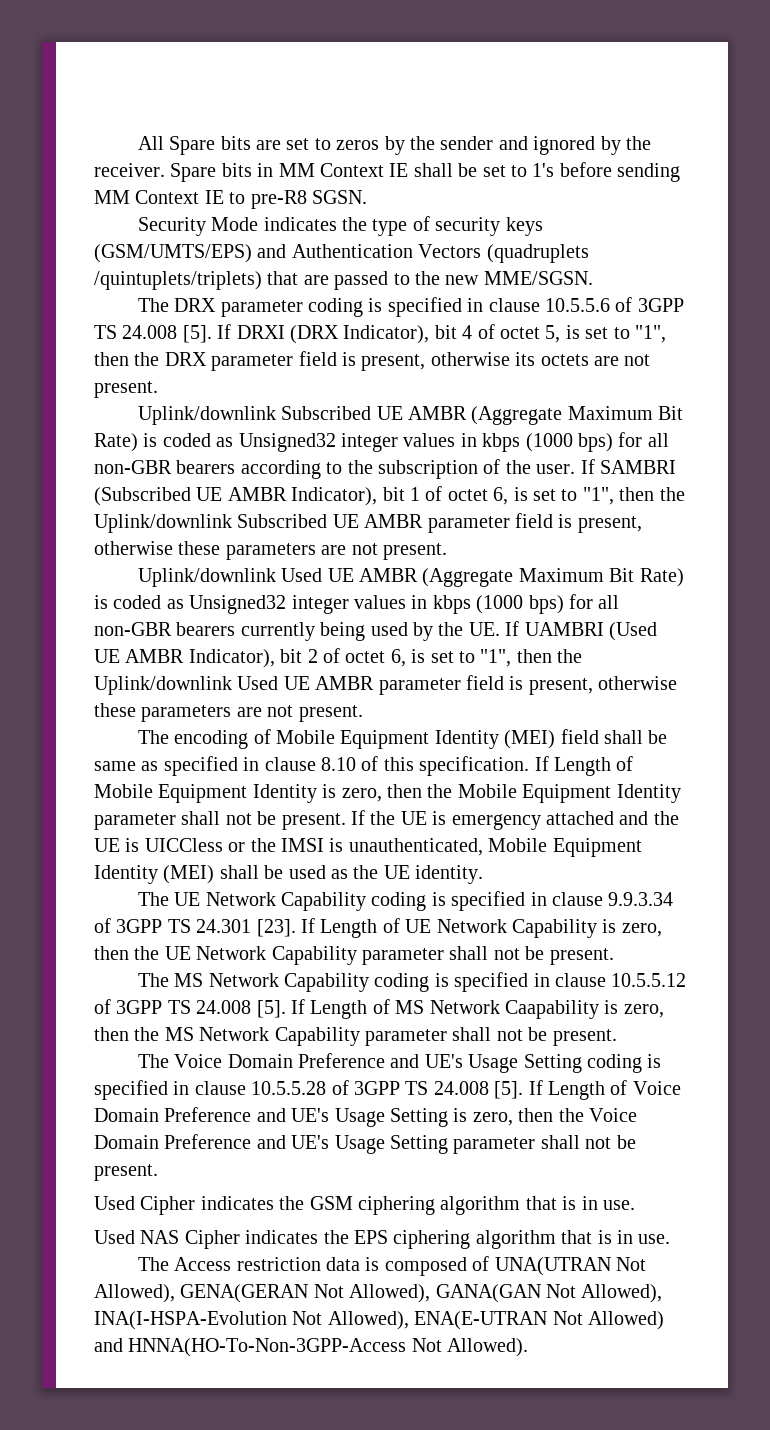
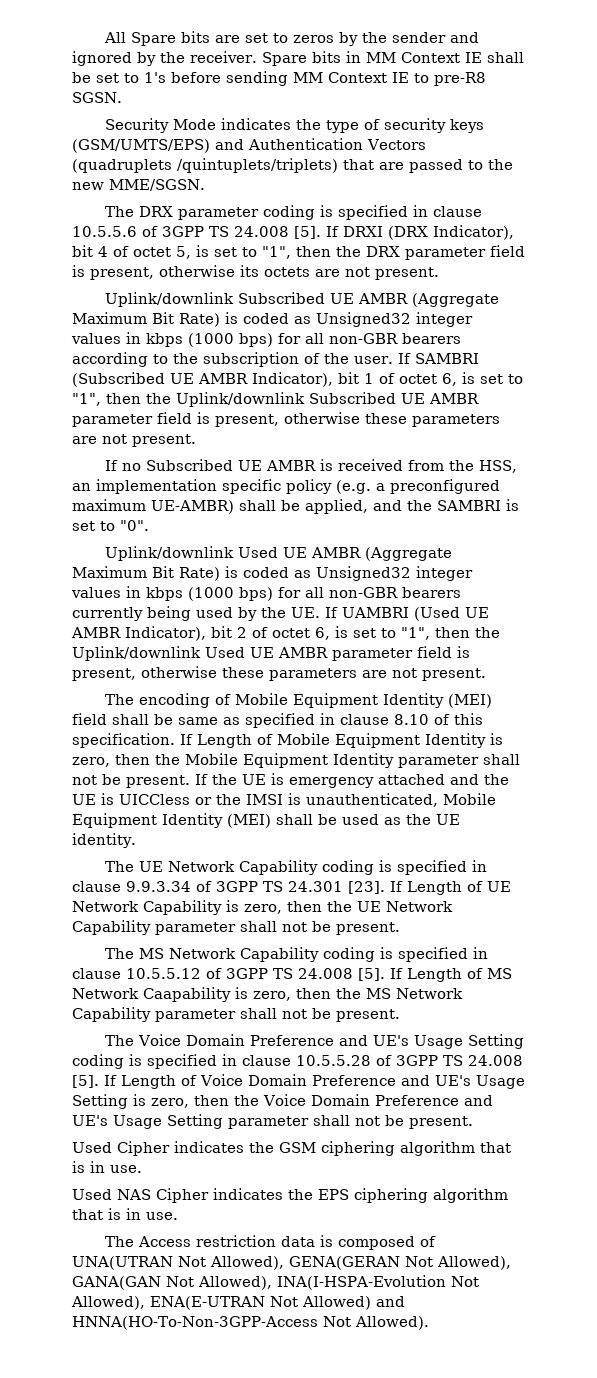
+ If no Subscribed UE AMBR is received from the HSS, an implementation specific policy (e.g. a preconfigured maximum UE-AMBR) shall be applied, and the SAMBRI is set to "0".

